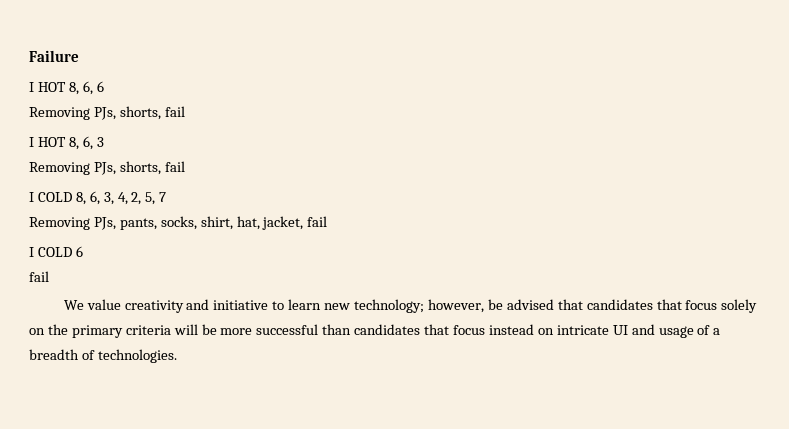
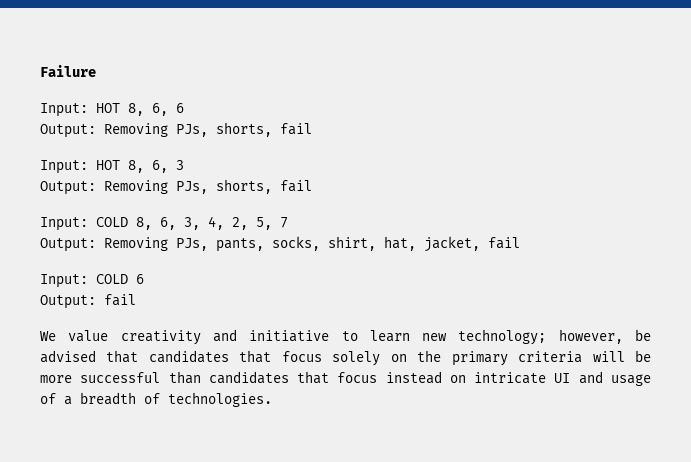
- I HOT 8, 6, 6
- Removing PJs, shorts, fail
- I HOT 8, 6, 3
- Removing PJs, shorts, fail
- I COLD 8, 6, 3, 4, 2, 5, 7
+ Input: HOT 8, 6, 6
+ Output: Removing PJs, shorts, fail
+ Input: HOT 8, 6, 3
+ Output: Removing PJs, shorts, fail
+ Input: COLD 8, 6, 3, 4, 2, 5, 7
- Removing PJs, pants, socks, shirt, hat, jacket, fail
+ Output: Removing PJs, pants, socks, shirt, hat, jacket, fail
- I COLD 6
- fail
+ Input: COLD 6
+ Output: fail

